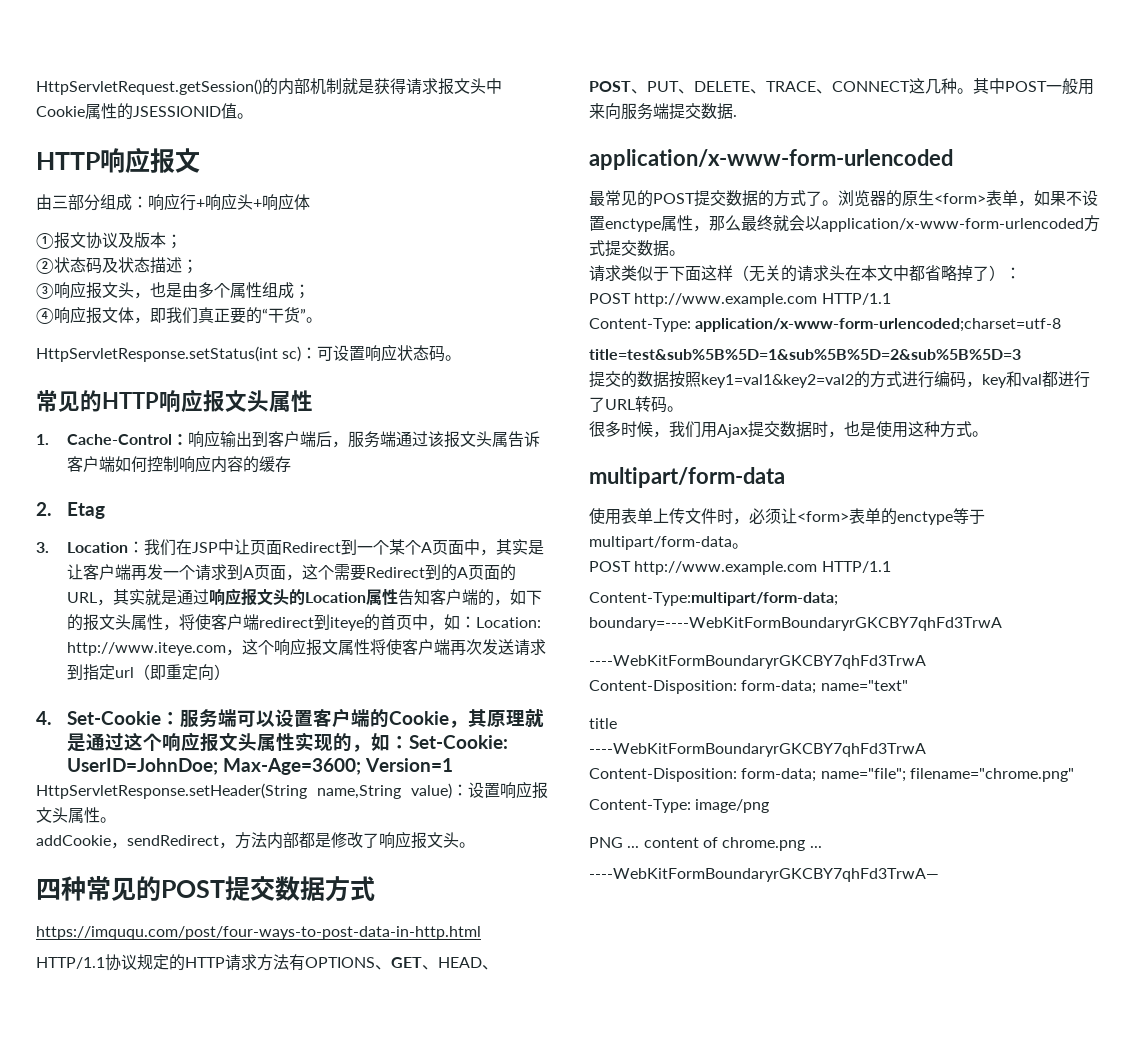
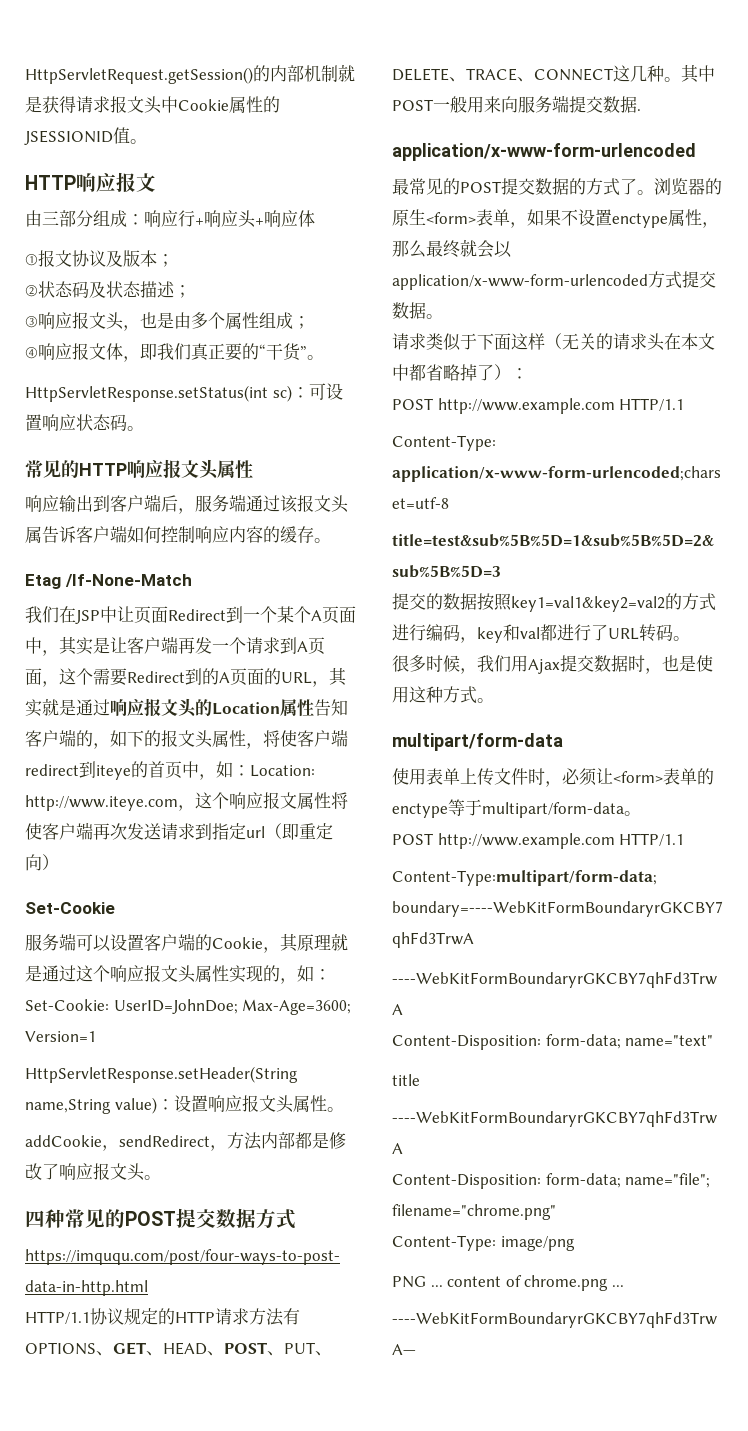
- 1. Cache-Control：响应输出到客户端后，服务端通过该报文头属告诉客户端如何控制响应内容的缓存
- 2. Etag
- 3. Location：我们在JSP中让页面Redirect到一个某个A页面中，其实是让客户端再发一个请求到A页面，这个需要Redirect到的A页面的URL，其实就是通过响应报文头的Location属性告知客户端的，如下的报文头属性，将使客户端redirect到iteye的首页中，如：
+ 响应输出到客户端后，服务端通过该报文头属告诉客户端如何控制响应内容的缓存。
+ Etag /If-None-Match
+ 我们在JSP中让页面Redirect到一个某个A页面中，其实是让客户端再发一个请求到A页面，这个需要Redirect到的A页面的URL，其实就是通过响应报文头的Location属性告知客户端的，如下的报文头属性，将使客户端redirect到iteye的首页中，如：
- 4. Set-Cookie：服务端可以设置客户端的Cookie，其原理就是通过这个响应报文头属性实现的，如：Set-Cookie: UserID=JohnDoe; Max-Age=3600; Version=1
+ Set-Cookie
+ 服务端可以设置客户端的Cookie，其原理就是通过这个响应报文头属性实现的，如：Set-Cookie: UserID=JohnDoe; Max-Age=3600; Version=1

